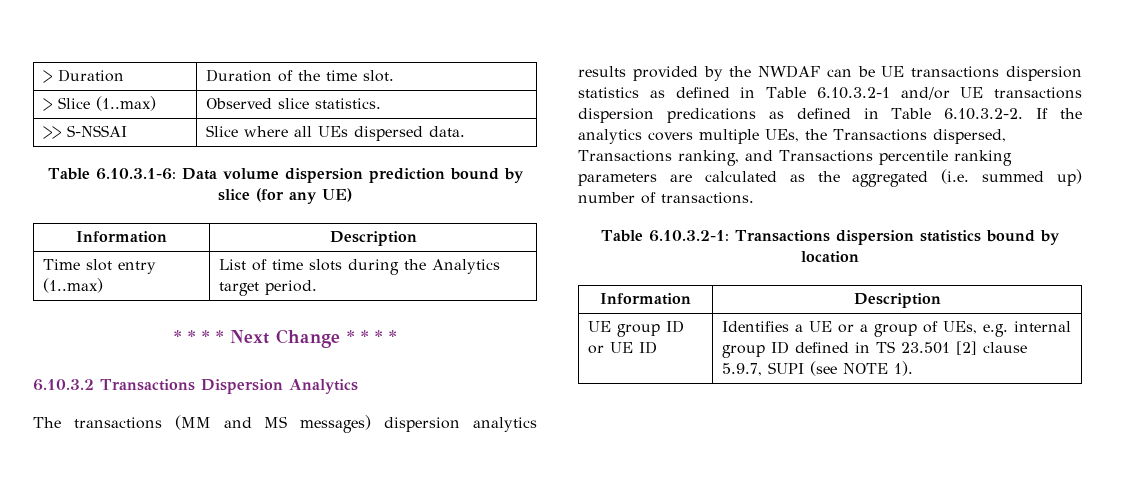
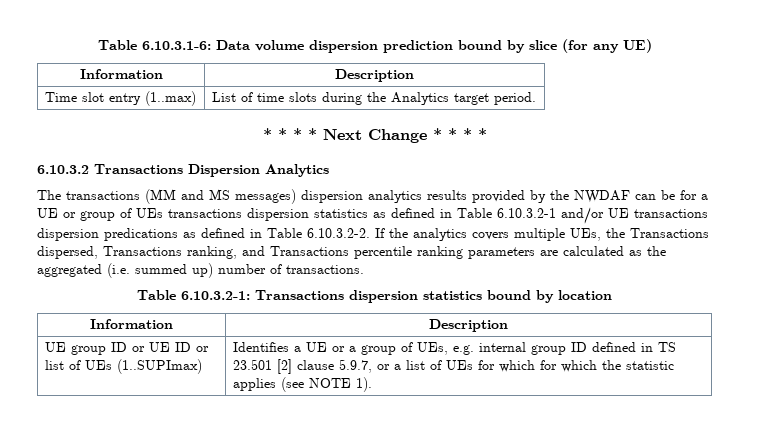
- > Duration | Duration of the time slot.
- > Slice (1..max) | Observed slice statistics.
- >> S-NSSAI | Slice where all UEs dispersed data.
- The transactions (MM and MS messages) dispersion analytics results provided by the NWDAF can be UE transactions dispersion statistics as defined in Table 6.10.3.2-1 and/or UE transactions dispersion predications as defined in Table 6.10.3.2-2. If the analytics covers multiple UEs, the Transactions dispersed, Transactions ranking, and Transactions percentile ranking parameters are calculated as the aggregated (i.e. summed up) number of transactions.
+ The transactions (MM and MS messages) dispersion analytics results provided by the NWDAF can be for a UE or group of UEs transactions dispersion statistics as defined in Table 6.10.3.2-1 and/or UE transactions dispersion predications as defined in Table 6.10.3.2-2. If the analytics covers multiple UEs, the Transactions dispersed, Transactions ranking, and Transactions percentile ranking parameters are calculated as the aggregated (i.e. summed up) number of transactions.
- UE group ID or UE ID
+ UE group ID or UE ID or list of UEs (1..SUPImax)
- Identifies a UE or a group of UEs, e.g. internal group ID defined in TS 23.501 [2] clause 5.9.7, SUPI (see NOTE 1).
+ Identifies a UE or a group of UEs, e.g. internal group ID defined in TS 23.501 [2] clause 5.9.7, or a list of UEs for which for which the statistic applies (see NOTE 1).

